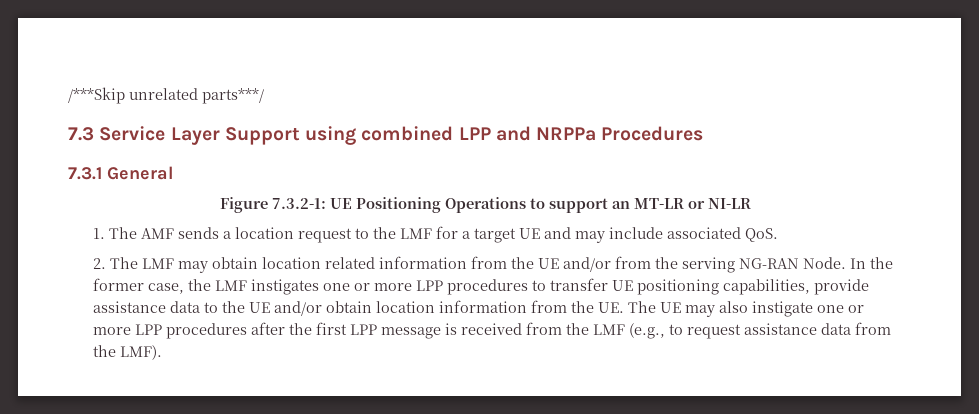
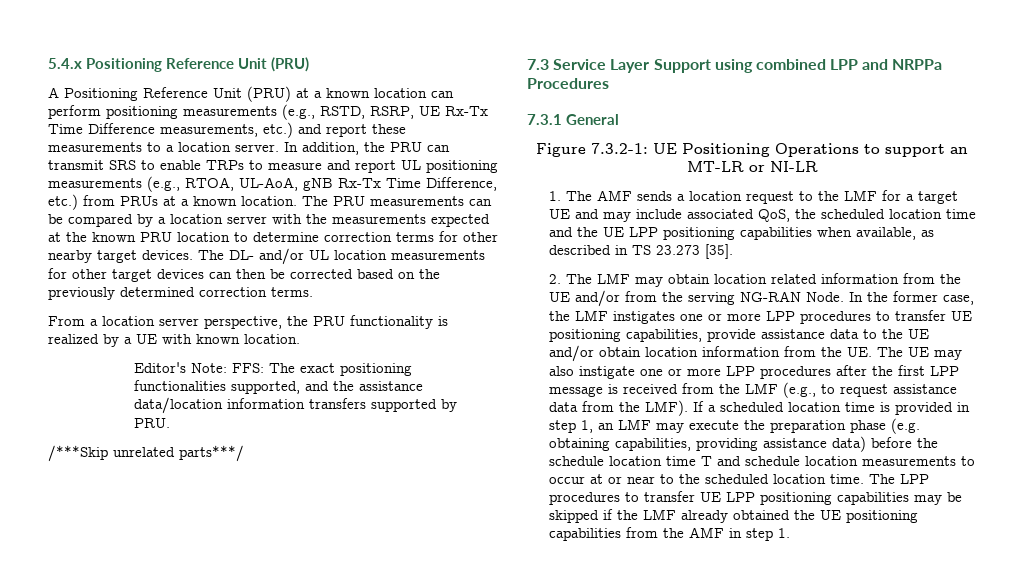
+ 5.4.x Positioning Reference Unit (PRU)
+ A Positioning Reference Unit (PRU) at a known location can perform positioning measurements (e.g., RSTD, RSRP, UE Rx-Tx Time Difference measurements, etc.) and report these measurements to a location server. In addition, the PRU can transmit SRS to enable TRPs to measure and report UL positioning measurements (e.g., RTOA, UL-AoA, gNB Rx-Tx Time Difference, etc.) from PRUs at a known location. The PRU measurements can be compared by a location server with the measurements expected at the known PRU location to determine correction terms for other nearby target devices. The DL- and/or UL location measurements for other target devices can then be corrected based on the previously determined correction terms.
+ From a location server perspective, the PRU functionality is realized by a UE with known location.
+ Editor's Note: FFS: The exact positioning functionalities supported, and the assistance data/location information transfers supported by PRU.
- 1. The AMF sends a location request to the LMF for a target UE and may include associated QoS.
+ 1. The AMF sends a location request to the LMF for a target UE and may include associated QoS, the scheduled location time and the UE LPP positioning capabilities when available, as described in TS 23.273 [35].
+ If a scheduled location time is provided in step 1, an LMF may execute the preparation phase (e.g. obtaining capabilities, providing assistance data) before the schedule location time T and schedule location measurements to occur at or near to the scheduled location time. The LPP procedures to transfer UE LPP positioning capabilities may be skipped if the LMF already obtained the UE positioning capabilities from the AMF in step 1.

